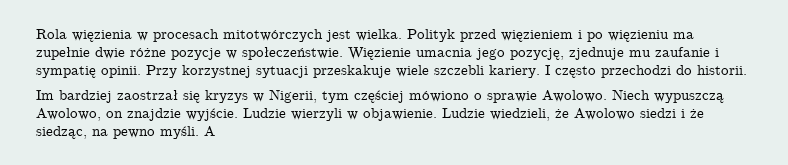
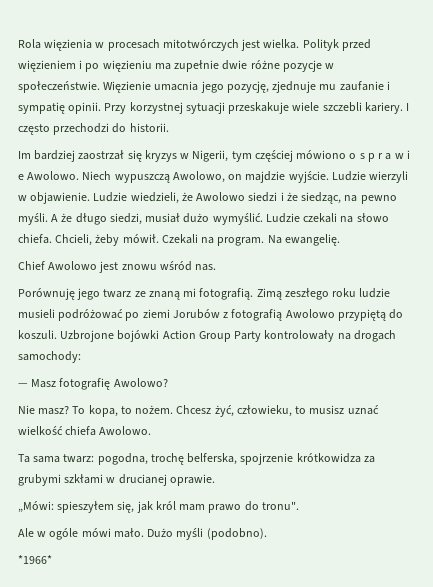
- Im bardziej zaostrzał się kryzys w Nigerii, tym częściej mówiono o sprawie Awolowo.
+ Im bardziej zaostrzał się kryzys w Nigerii, tym częściej mówiono o s p r a w i e Awolowo.
- Niech wypuszczą Awolowo, on znajdzie wyjście.
+ Niech wypuszczą Awolowo, on majdzie wyjście.
- A
+ A że długo siedzi, musiał dużo wymyślić. Ludzie czekali na słowo chiefa. Chcieli, żeby mówił. Czekali na program. Na ewangelię.
+ Chief Awolowo jest znowu wśród nas.
+ Porównuję jego twarz ze znaną mi fotografią. Zimą zeszłego roku ludzie musieli podróżować po ziemi Jorubów z fotografią Awolowo przypiętą do koszuli. Uzbrojone bojówki Action Group Party kontrolowały na drogach samochody:
+ — Masz fotografię Awolowo?
+ Nie masz? To kopa, to nożem. Chcesz żyć, człowieku, to musisz uznać wielkość chiefa Awolowo.
+ Ta sama twarz: pogodna, trochę belferska, spojrzenie krótkowidza za grubymi szkłami w drucianej oprawie.
+ „Mówi: spieszyłem się, jak król mam prawo do tronu".
+ Ale w ogóle mówi mało. Dużo myśli (podobno).
+ *1966*

